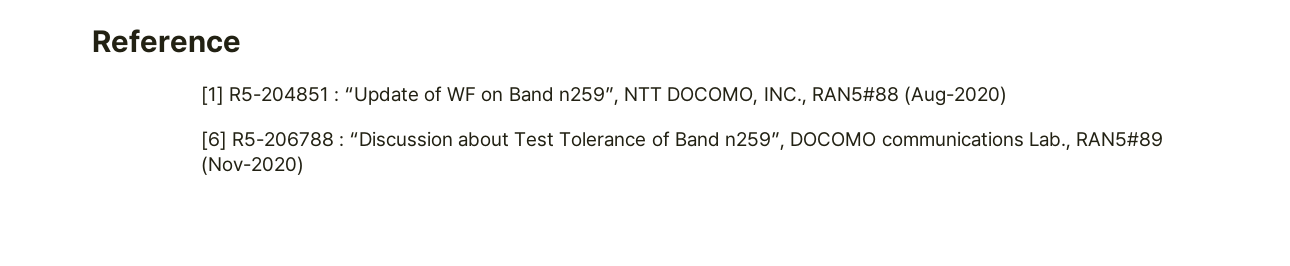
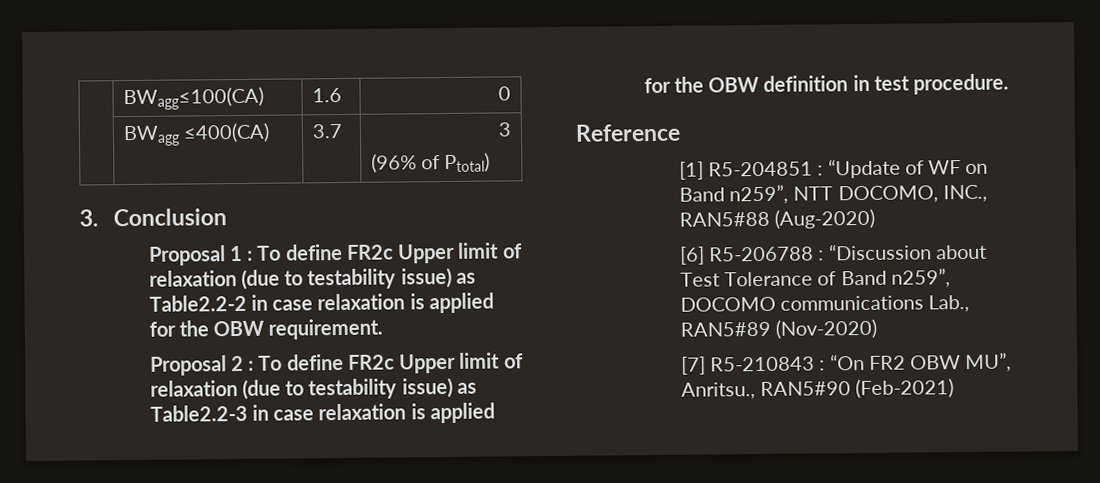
+ | BWagg≤100(CA) | 1.6 | 0
+ | BWagg ≤400(CA) | 3.7 | 3
+ (96% of Ptotal)
+ 3. Conclusion
+ Proposal 1 : To define FR2c Upper limit of relaxation (due to testability issue) as Table2.2-2 in case relaxation is applied for the OBW requirement.
+ Proposal 2 : To define FR2c Upper limit of relaxation (due to testability issue) as Table2.2-3 in case relaxation is applied for the OBW definition in test procedure.
+ [7] R5-210843 : “On FR2 OBW MU”, Anritsu., RAN5#90 (Feb-2021)

